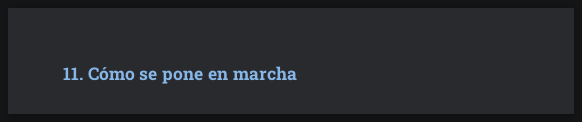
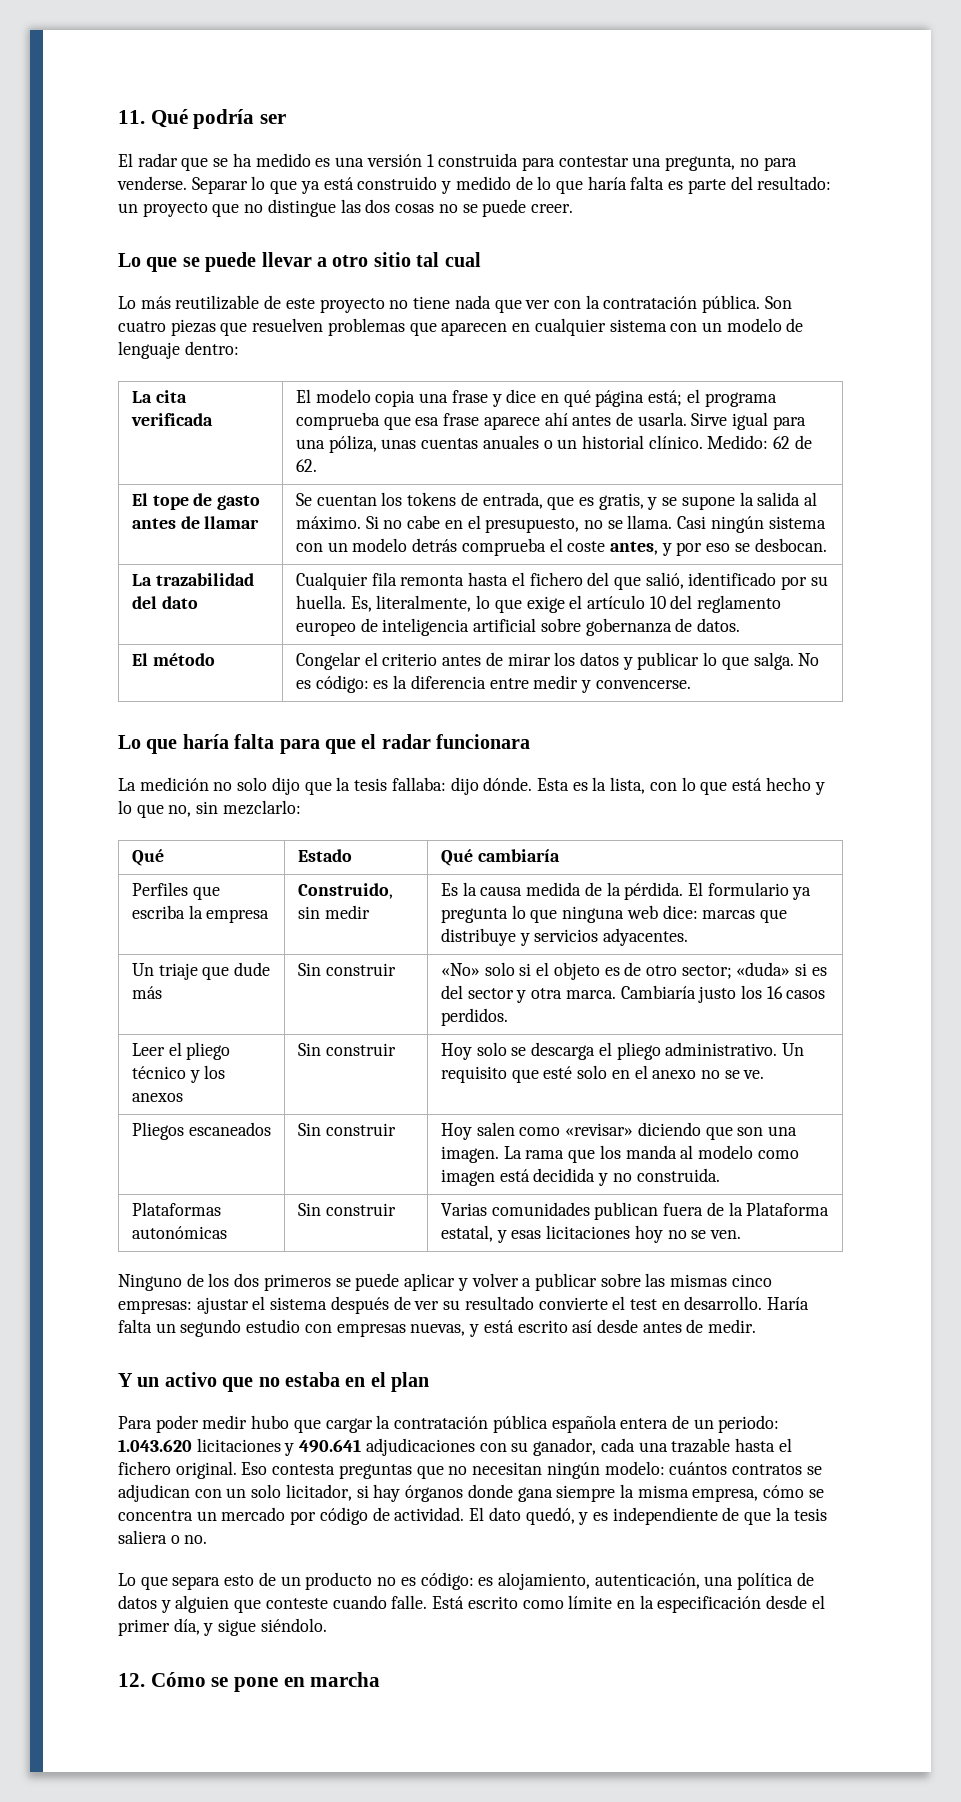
- 11. Cómo se pone en marcha
+ 11. Qué podría ser
+ El radar que se ha medido es una versión 1 construida para contestar una pregunta, no para venderse. Separar lo que ya está construido y medido de lo que haría falta es parte del resultado: un proyecto que no distingue las dos cosas no se puede creer.
+ Lo que se puede llevar a otro sitio tal cual
+ Lo más reutilizable de este proyecto no tiene nada que ver con la contratación pública. Son cuatro piezas que resuelven problemas que aparecen en cualquier sistema con un modelo de lenguaje dentro:
+ La cita verificada | El modelo copia una frase y dice en qué página está; el programa comprueba que esa frase aparece ahí antes de usarla. Sirve igual para una póliza, unas cuentas anuales o un historial clínico. Medido: 62 de 62.
+ El tope de gasto antes de llamar | Se cuentan los tokens de entrada, que es gratis, y se supone la salida al máximo. Si no cabe en el presupuesto, no se llama. Casi ningún sistema con un modelo detrás comprueba el coste antes, y por eso se desbocan.
+ La trazabilidad del dato | Cualquier fila remonta hasta el fichero del que salió, identificado por su huella. Es, literalmente, lo que exige el artículo 10 del reglamento europeo de inteligencia artificial sobre gobernanza de datos.
+ El método | Congelar el criterio antes de mirar los datos y publicar lo que salga. No es código: es la diferencia entre medir y convencerse.
+ Lo que haría falta para que el radar funcionara
+ La medición no solo dijo que la tesis fallaba: dijo dónde. Esta es la lista, con lo que está hecho y lo que no, sin mezclarlo:
+ Qué | Estado | Qué cambiaría
+ Perfiles que escriba la empresa | Construido, sin medir | Es la causa medida de la pérdida. El formulario ya pregunta lo que ninguna web dice: marcas que distribuye y servicios adyacentes.
+ Un triaje que dude más | Sin construir | «No» solo si el objeto es de otro sector; «duda» si es del sector y otra marca. Cambiaría justo los 16 casos perdidos.
+ Leer el pliego técnico y los anexos | Sin construir | Hoy solo se descarga el pliego administrativo. Un requisito que esté solo en el anexo no se ve.
+ Pliegos escaneados | Sin construir | Hoy salen como «revisar» diciendo que son una imagen. La rama que los manda al modelo como imagen está decidida y no construida.
+ Plataformas autonómicas | Sin construir | Varias comunidades publican fuera de la Plataforma estatal, y esas licitaciones hoy no se ven.
+ Ninguno de los dos primeros se puede aplicar y volver a publicar sobre las mismas cinco empresas: ajustar el sistema después de ver su resultado convierte el test en desarrollo. Haría falta un segundo estudio con empresas nuevas, y está escrito así desde antes de medir.
+ Y un activo que no estaba en el plan
+ Para poder medir hubo que cargar la contratación pública española entera de un periodo: 1.043.620 licitaciones y 490.641 adjudicaciones con su ganador, cada una trazable hasta el fichero original. Eso contesta preguntas que no necesitan ningún modelo: cuántos contratos se adjudican con un solo licitador, si hay órganos donde gana siempre la misma empresa, cómo se concentra un mercado por código de actividad. El dato quedó, y es independiente de que la tesis saliera o no.
+ Lo que separa esto de un producto no es código: es alojamiento, autenticación, una política de datos y alguien que conteste cuando falle. Está escrito como límite en la especificación desde el primer día, y sigue siéndolo.
+ 12. Cómo se pone en marcha

